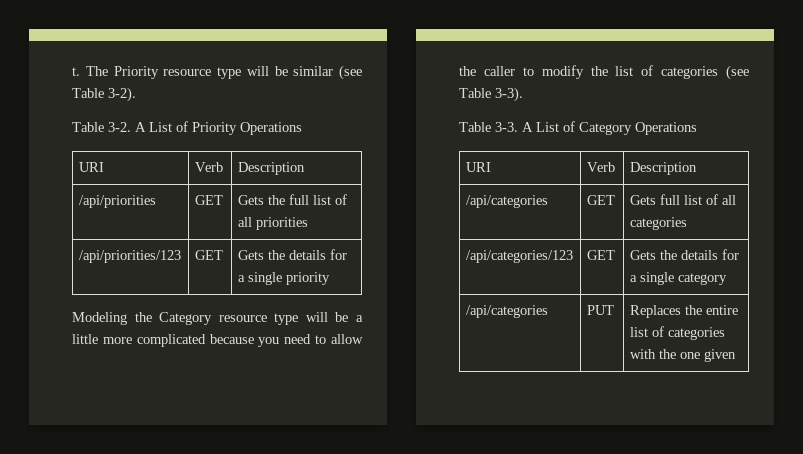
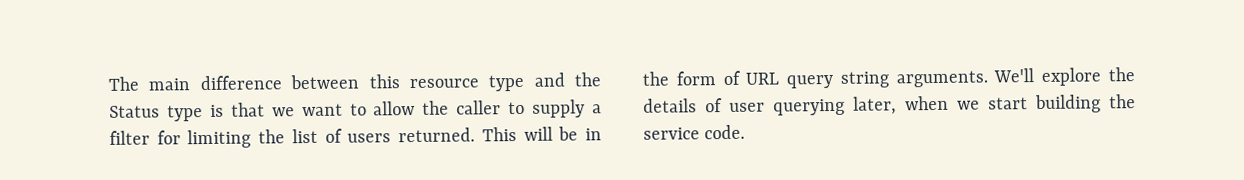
- t. The Priority resource type will be similar (see Table 3-2).
- Table 3-2. A List of Priority Operations
- URI | Verb | Description
- /api/priorities | GET | Gets the full list of all priorities
- /api/priorities/123 | GET | Gets the details for a single priority
- Modeling the Category resource type will be a little more complicated because you need to allow the caller to modify the list of categories (see Table 3-3).
- Table 3-3. A List of Category Operations
- URI | Verb | Description
- /api/categories | GET | Gets full list of all categories
- /api/categories/123 | GET | Gets the details for a single category
- /api/categories | PUT | Replaces the entire list of categories with the one given
+ The main difference between this resource type and the Status type is that we want to allow the caller to supply a filter for limiting the list of users returned. This will be in the form of URL query string arguments. We'll explore the details of user querying later, when we start building the service code.

